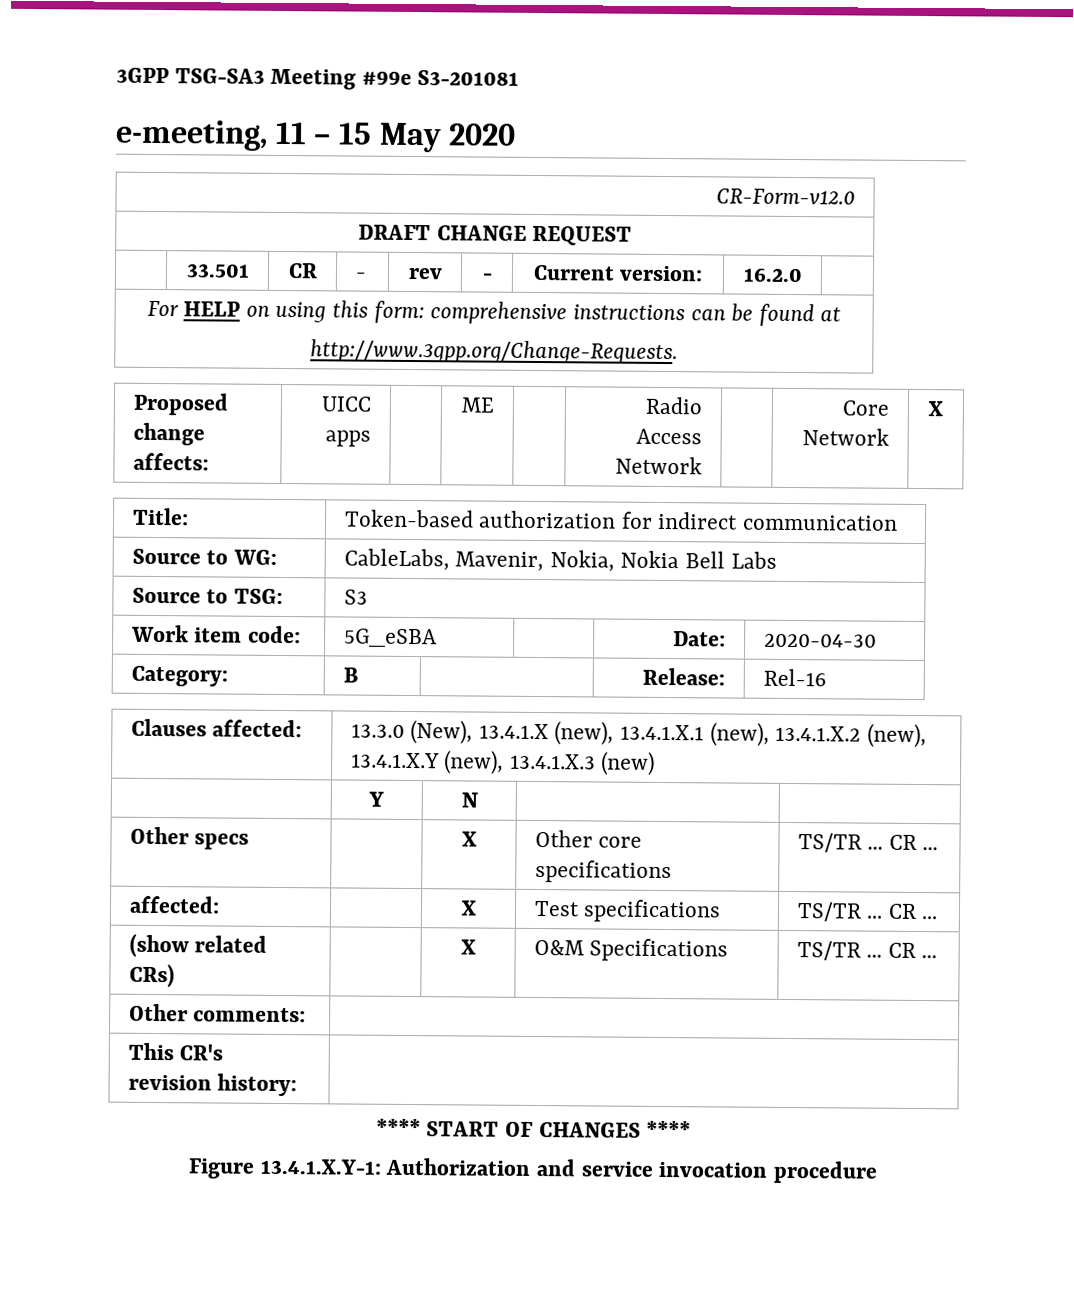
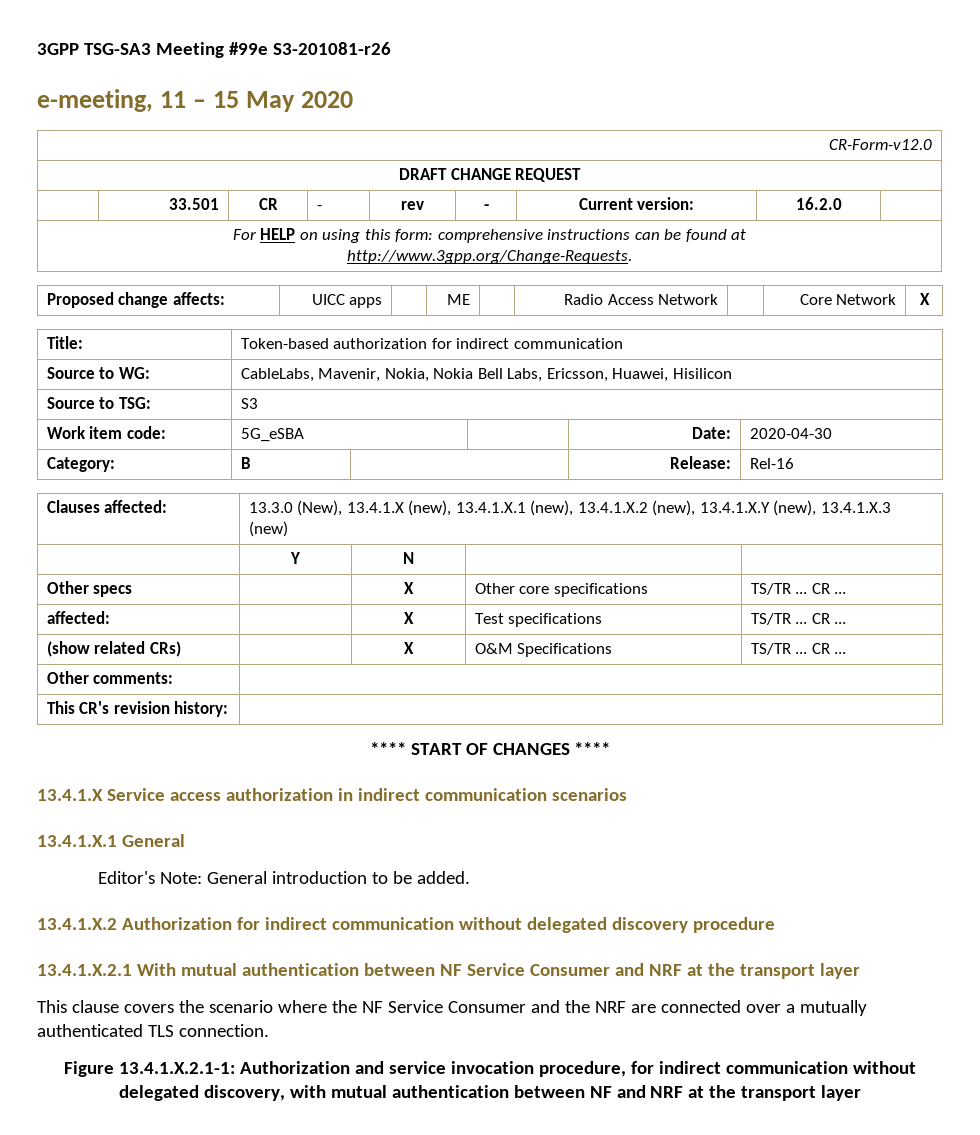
- 3GPP TSG-SA3 Meeting #99e S3-201081
+ 3GPP TSG-SA3 Meeting #99e S3-201081-r26
- Source to WG: | CableLabs, Mavenir, Nokia, Nokia Bell Labs
+ Source to WG: | CableLabs, Mavenir, Nokia, Nokia Bell Labs, Ericsson, Huawei, Hisilicon
+ 13.4.1.X Service access authorization in indirect communication scenarios
+ 13.4.1.X.1 General
+ Editor's Note: General introduction to be added.
+ 13.4.1.X.2 Authorization for indirect communication without delegated discovery procedure
+ 13.4.1.X.2.1 With mutual authentication between NF Service Consumer and NRF at the transport layer
+ This clause covers the scenario where the NF Service Consumer and the NRF are connected over a mutually authenticated TLS connection.
- Figure 13.4.1.X.Y-1: Authorization and service invocation procedure
+ Figure 13.4.1.X.2.1-1: Authorization and service invocation procedure, for indirect communication without delegated discovery, with mutual authentication between NF and NRF at the transport layer

